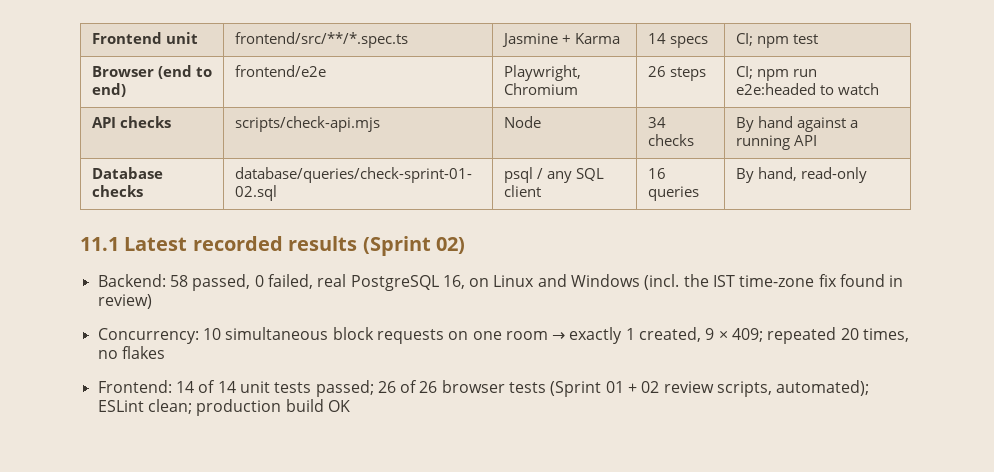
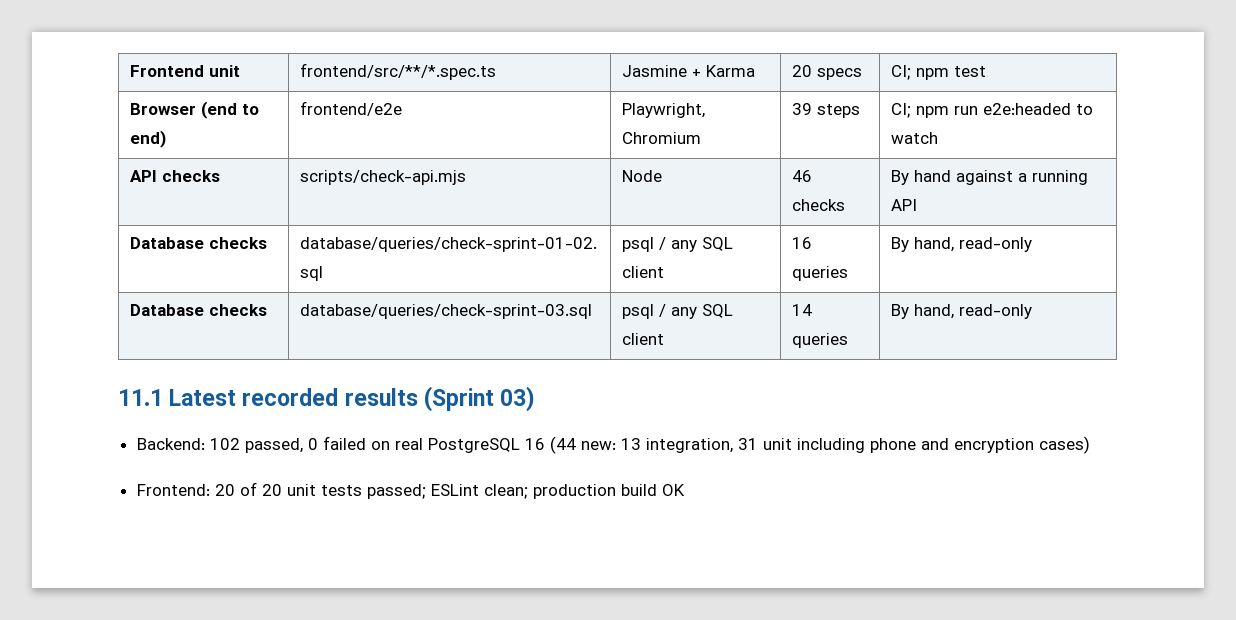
- Frontend unit | frontend/src/**/*.spec.ts | Jasmine + Karma | 14 specs | CI; npm test
+ Frontend unit | frontend/src/**/*.spec.ts | Jasmine + Karma | 20 specs | CI; npm test
- Browser (end to end) | frontend/e2e | Playwright, Chromium | 26 steps | CI; npm run e2e:headed to watch
+ Browser (end to end) | frontend/e2e | Playwright, Chromium | 39 steps | CI; npm run e2e:headed to watch
- API checks | scripts/check-api.mjs | Node | 34 checks | By hand against a running API
+ API checks | scripts/check-api.mjs | Node | 46 checks | By hand against a running API
+ Database checks | database/queries/check-sprint-03.sql | psql / any SQL client | 14 queries | By hand, read-only
- 11.1 Latest recorded results (Sprint 02)
+ 11.1 Latest recorded results (Sprint 03)
- Backend: 58 passed, 0 failed, real PostgreSQL 16, on Linux and Windows (incl. the IST time-zone fix found in review)
- Concurrency: 10 simultaneous block requests on one room → exactly 1 created, 9 × 409; repeated 20 times, no flakes
- Frontend: 14 of 14 unit tests passed; 26 of 26 browser tests (Sprint 01 + 02 review scripts, automated); ESLint clean; production build OK
+ Backend: 102 passed, 0 failed on real PostgreSQL 16 (44 new: 13 integration, 31 unit including phone and encryption cases)
+ Frontend: 20 of 20 unit tests passed; ESLint clean; production build OK

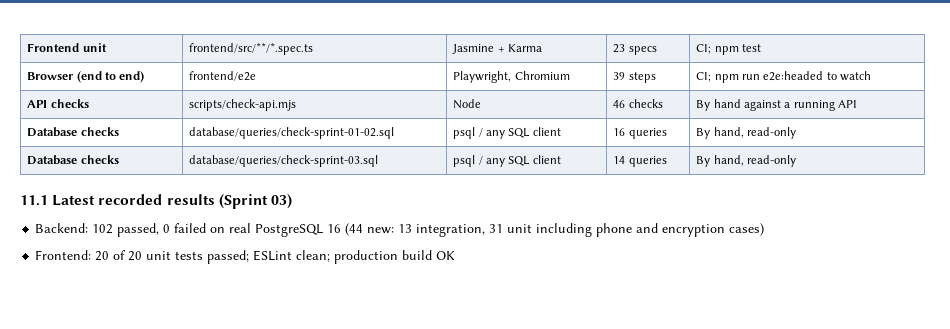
- Frontend unit | frontend/src/**/*.spec.ts | Jasmine + Karma | 20 specs | CI; npm test
+ Frontend unit | frontend/src/**/*.spec.ts | Jasmine + Karma | 23 specs | CI; npm test

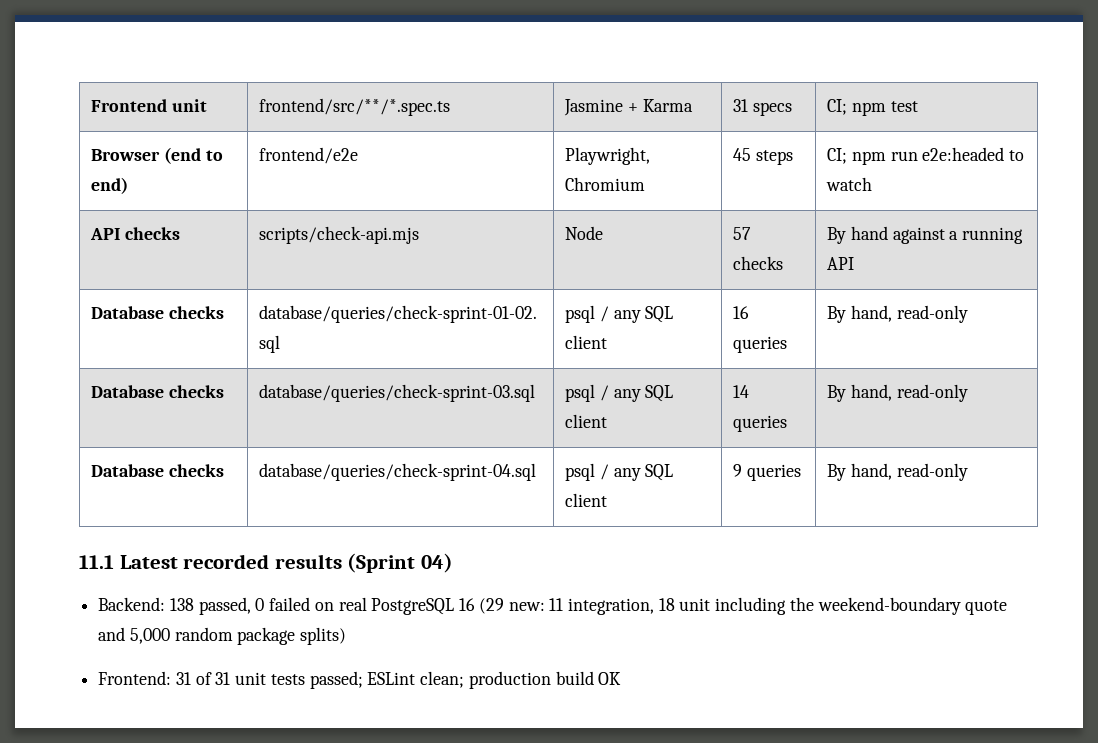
- Frontend unit | frontend/src/**/*.spec.ts | Jasmine + Karma | 23 specs | CI; npm test
+ Frontend unit | frontend/src/**/*.spec.ts | Jasmine + Karma | 31 specs | CI; npm test
- Browser (end to end) | frontend/e2e | Playwright, Chromium | 39 steps | CI; npm run e2e:headed to watch
+ Browser (end to end) | frontend/e2e | Playwright, Chromium | 45 steps | CI; npm run e2e:headed to watch
- API checks | scripts/check-api.mjs | Node | 46 checks | By hand against a running API
+ API checks | scripts/check-api.mjs | Node | 57 checks | By hand against a running API
+ Database checks | database/queries/check-sprint-04.sql | psql / any SQL client | 9 queries | By hand, read-only
- 11.1 Latest recorded results (Sprint 03)
+ 11.1 Latest recorded results (Sprint 04)
- Backend: 102 passed, 0 failed on real PostgreSQL 16 (44 new: 13 integration, 31 unit including phone and encryption cases)
- Frontend: 20 of 20 unit tests passed; ESLint clean; production build OK
+ Backend: 138 passed, 0 failed on real PostgreSQL 16 (29 new: 11 integration, 18 unit including the weekend-boundary quote and 5,000 random package splits)
+ Frontend: 31 of 31 unit tests passed; ESLint clean; production build OK

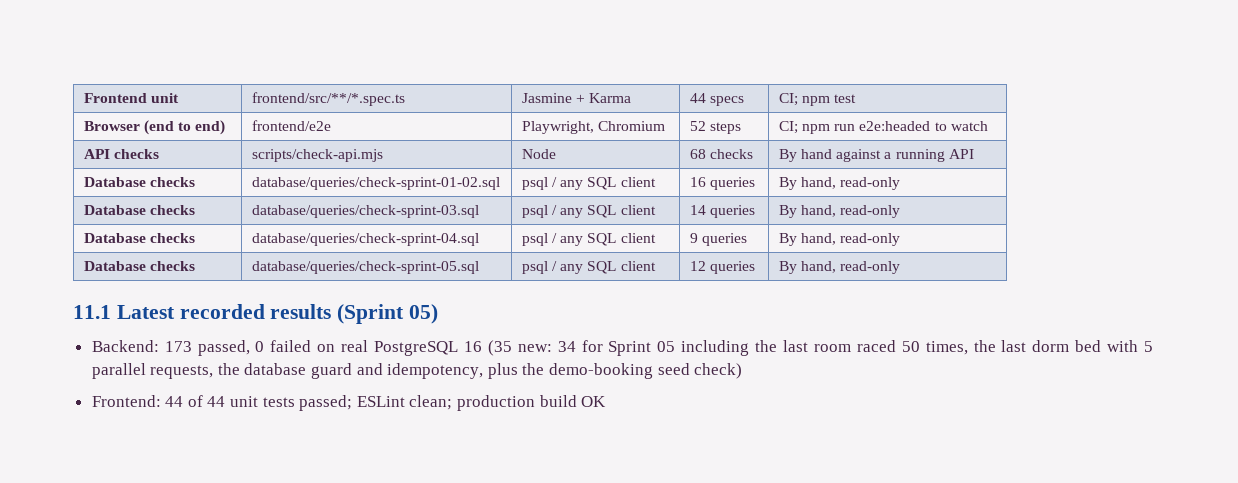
- Frontend unit | frontend/src/**/*.spec.ts | Jasmine + Karma | 31 specs | CI; npm test
+ Frontend unit | frontend/src/**/*.spec.ts | Jasmine + Karma | 44 specs | CI; npm test
- Browser (end to end) | frontend/e2e | Playwright, Chromium | 45 steps | CI; npm run e2e:headed to watch
+ Browser (end to end) | frontend/e2e | Playwright, Chromium | 52 steps | CI; npm run e2e:headed to watch
- API checks | scripts/check-api.mjs | Node | 57 checks | By hand against a running API
+ API checks | scripts/check-api.mjs | Node | 68 checks | By hand against a running API
+ Database checks | database/queries/check-sprint-05.sql | psql / any SQL client | 12 queries | By hand, read-only
- 11.1 Latest recorded results (Sprint 04)
+ 11.1 Latest recorded results (Sprint 05)
- Backend: 138 passed, 0 failed on real PostgreSQL 16 (29 new: 11 integration, 18 unit including the weekend-boundary quote and 5,000 random package splits)
- Frontend: 31 of 31 unit tests passed; ESLint clean; production build OK
+ Backend: 173 passed, 0 failed on real PostgreSQL 16 (35 new: 34 for Sprint 05 including the last room raced 50 times, the last dorm bed with 5 parallel requests, the database guard and idempotency, plus the demo-booking seed check)
+ Frontend: 44 of 44 unit tests passed; ESLint clean; production build OK

